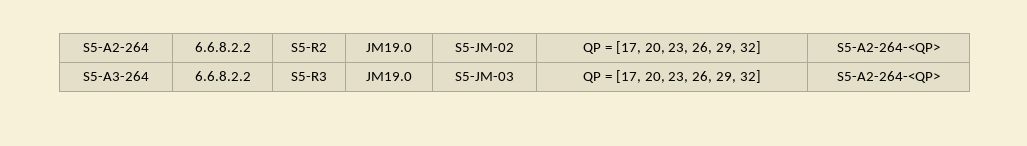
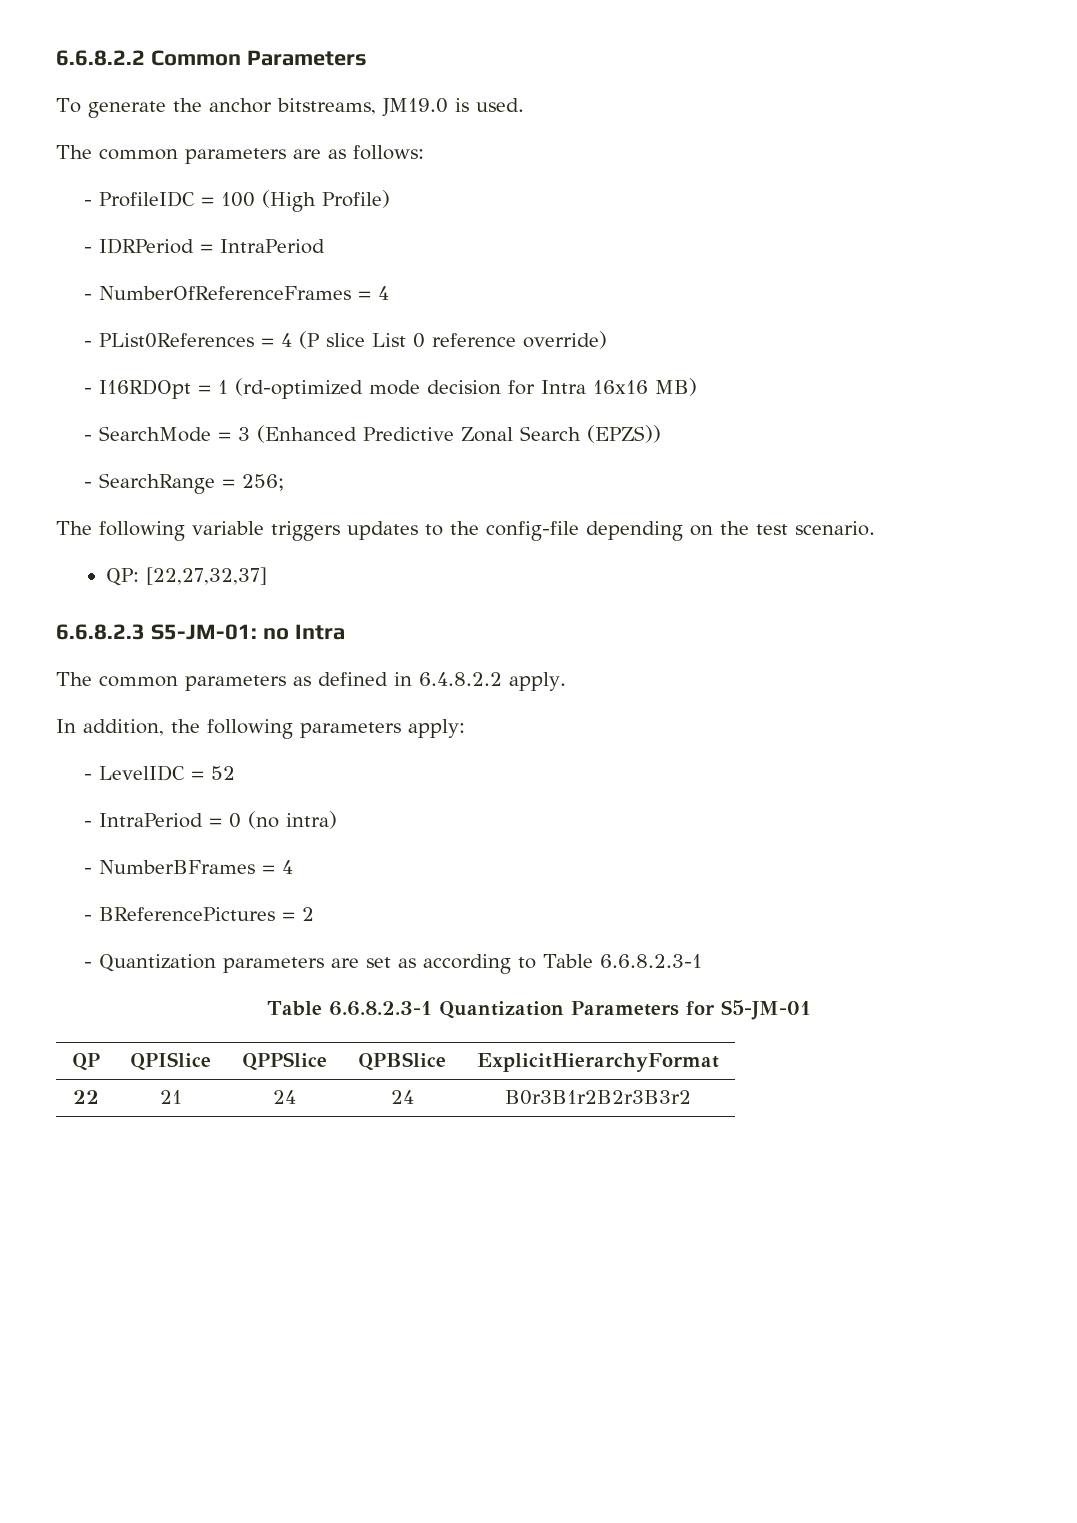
- S5-A2-264 | 6.6.8.2.2 | S5-R2 | JM19.0 | S5-JM-02 | QP = [17, 20, 23, 26, 29, 32] | S5-A2-264-<QP>
- S5-A3-264 | 6.6.8.2.2 | S5-R3 | JM19.0 | S5-JM-03 | QP = [17, 20, 23, 26, 29, 32] | S5-A2-264-<QP>
+ 6.6.8.2.2 Common Parameters
+ To generate the anchor bitstreams, JM19.0 is used.
+ The common parameters are as follows:
+ - ProfileIDC = 100 (High Profile)
+ - IDRPeriod = IntraPeriod
+ - NumberOfReferenceFrames = 4
+ - PList0References = 4 (P slice List 0 reference override)
+ - I16RDOpt = 1 (rd-optimized mode decision for Intra 16x16 MB)
+ - SearchMode = 3 (Enhanced Predictive Zonal Search (EPZS))
+ - SearchRange = 256;
+ The following variable triggers updates to the config-file depending on the test scenario.
+ QP: [22,27,32,37]
+ 6.6.8.2.3 S5-JM-01: no Intra
+ The common parameters as defined in 6.4.8.2.2 apply.
+ In addition, the following parameters apply:
+ - LevelIDC = 52
+ - IntraPeriod = 0 (no intra)
+ - NumberBFrames = 4
+ - BReferencePictures = 2
+ - Quantization parameters are set as according to Table 6.6.8.2.3-1
+ Table 6.6.8.2.3-1 Quantization Parameters for S5-JM-01
+ QP | QPISlice | QPPSlice | QPBSlice | ExplicitHierarchyFormat
+ 22 | 21 | 24 | 24 | B0r3B1r2B2r3B3r2

